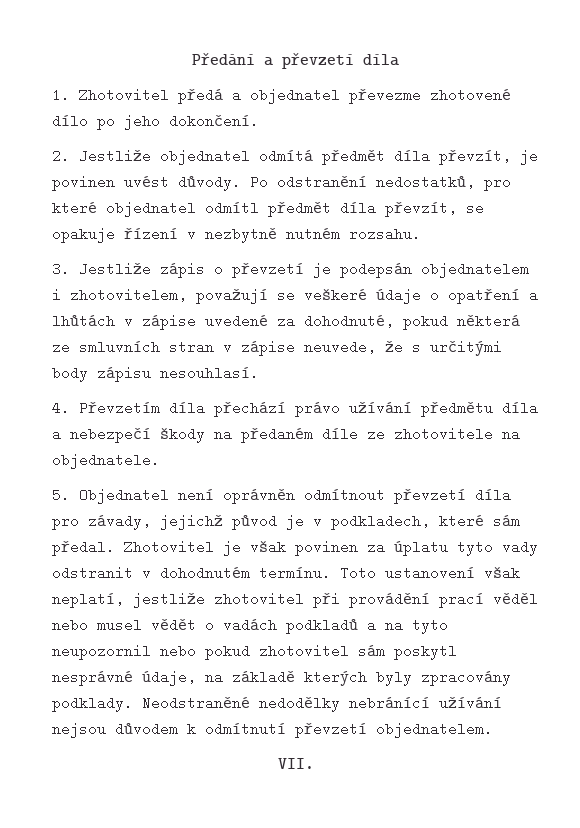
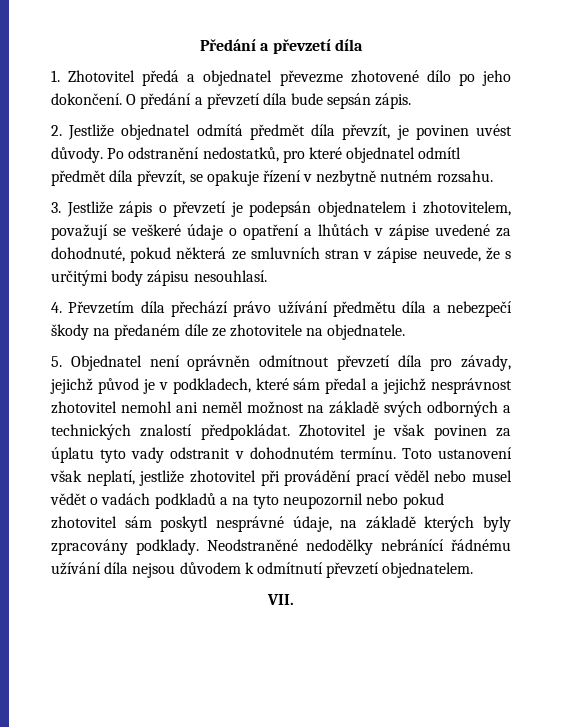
+ O předání a převzetí díla bude sepsán zápis.
- 5. Objednatel není oprávněn odmítnout převzetí díla pro závady, jejichž původ je v podkladech, které sám předal.
+ 5. Objednatel není oprávněn odmítnout převzetí díla pro závady, jejichž původ je v podkladech, které sám předal a jejichž nesprávnost zhotovitel nemohl ani neměl možnost na základě svých odborných a technických znalostí předpokládat.
- Neodstraněné nedodělky nebránící užívání nejsou důvodem k odmítnutí převzetí objednatelem.
+ Neodstraněné nedodělky nebránící řádnému užívání díla nejsou důvodem k odmítnutí převzetí objednatelem.

